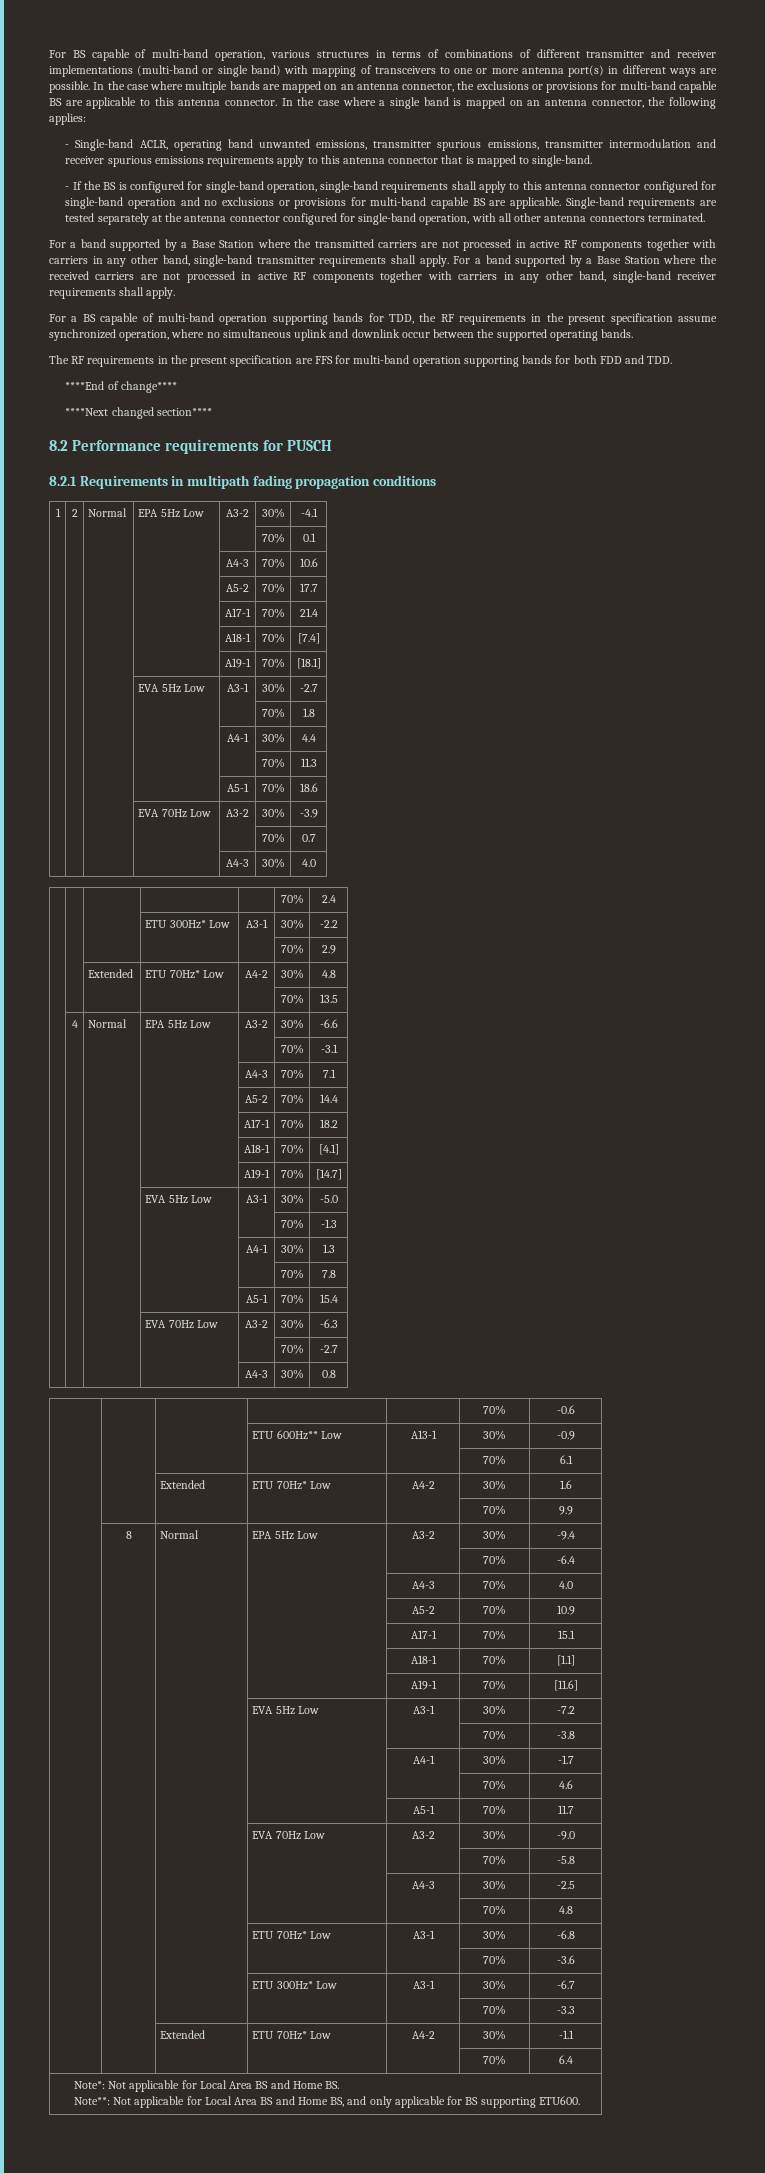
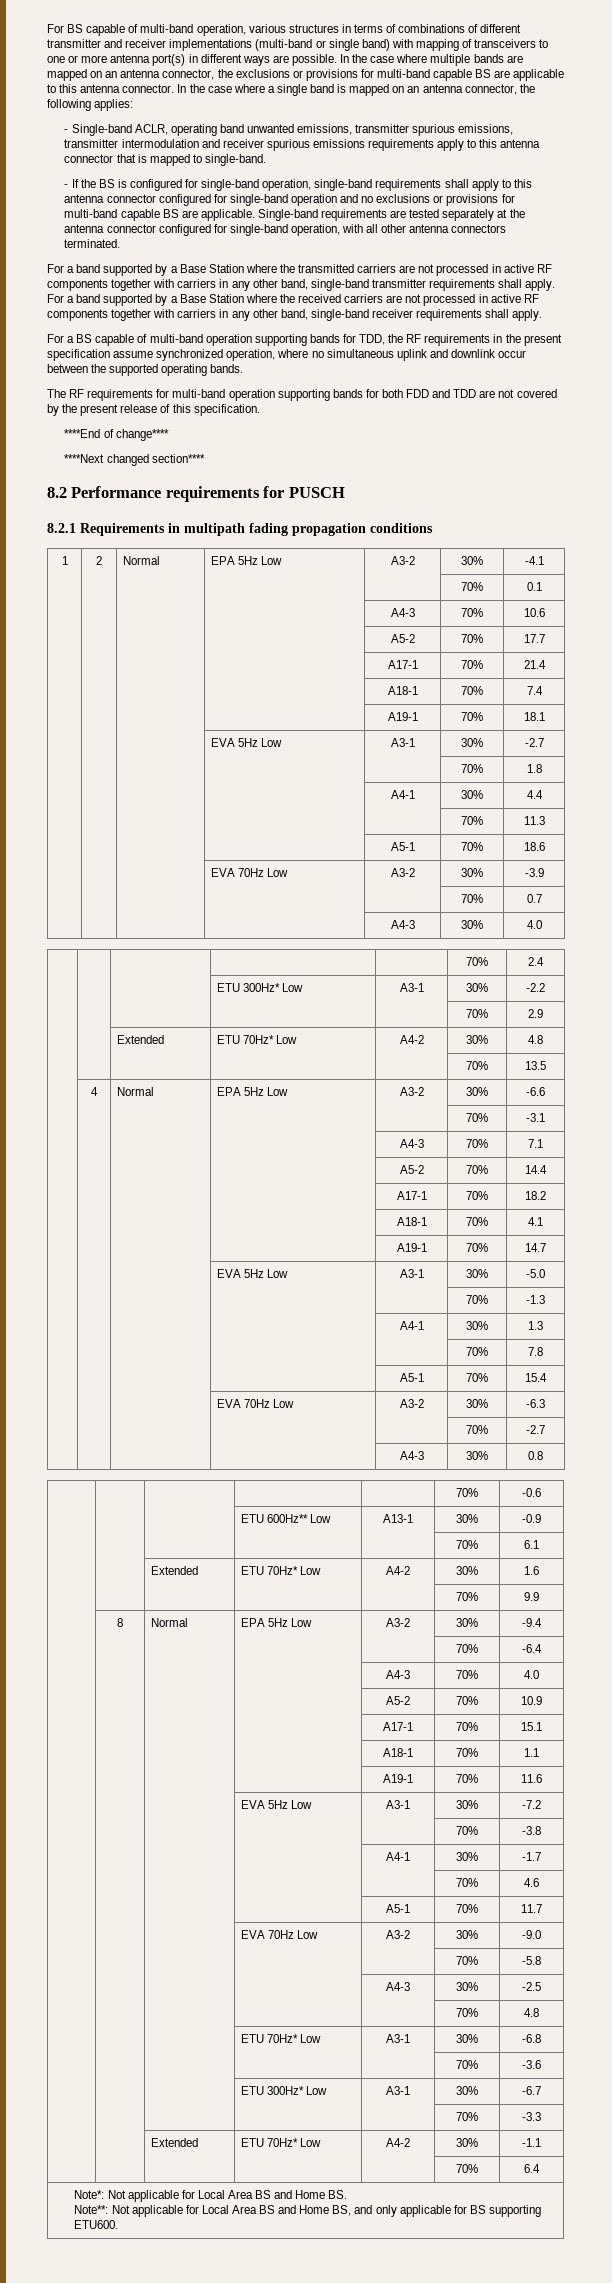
- The RF requirements in the present specification are FFS for multi-band operation supporting bands for both FDD and TDD.
+ The RF requirements for multi-band operation supporting bands for both FDD and TDD are not covered by the present release of this specification.
- | | | | A18-1 | 70% | [7.4]
- | | | | A19-1 | 70% | [18.1]
+ | | | | A18-1 | 70% | 7.4
+ | | | | A19-1 | 70% | 18.1
- | | | | A18-1 | 70% | [4.1]
- | | | | A19-1 | 70% | [14.7]
+ | | | | A18-1 | 70% | 4.1
+ | | | | A19-1 | 70% | 14.7
- | | | | A18-1 | 70% | [1.1]
- | | | | A19-1 | 70% | [11.6]
+ | | | | A18-1 | 70% | 1.1
+ | | | | A19-1 | 70% | 11.6

